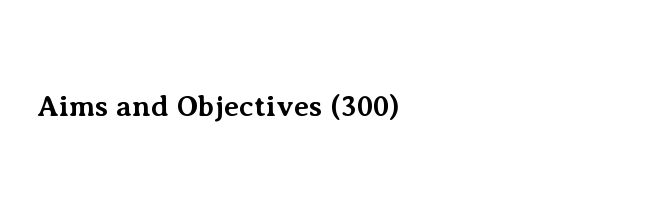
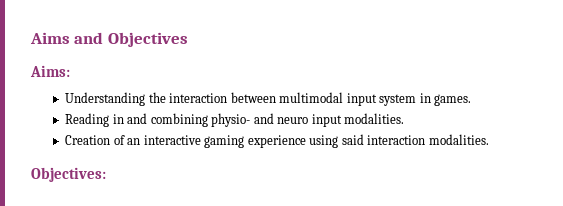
- Aims and Objectives (300)
+ Aims and Objectives
+ Aims:
+ Understanding the interaction between multimodal input system in games.
+ Reading in and combining physio- and neuro input modalities.
+ Creation of an interactive gaming experience using said interaction modalities.
+ Objectives:

